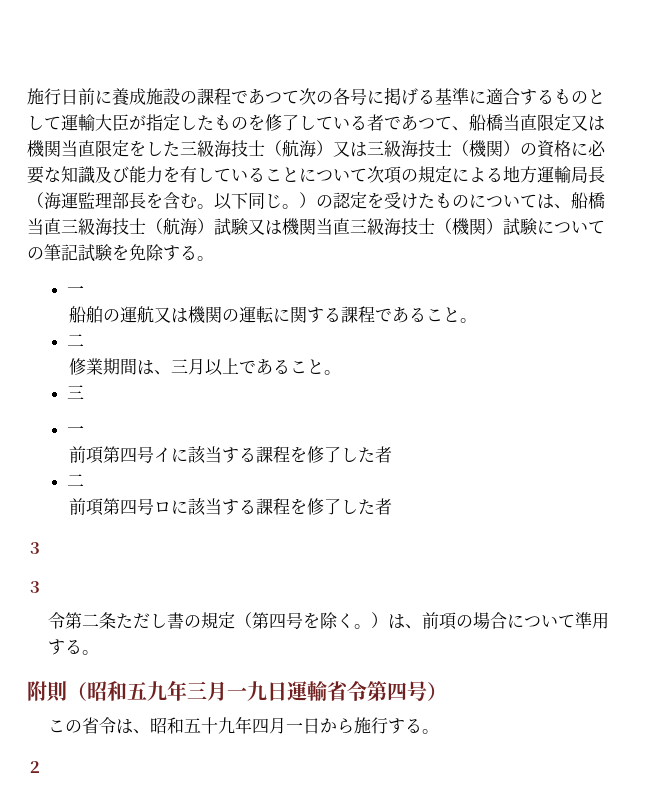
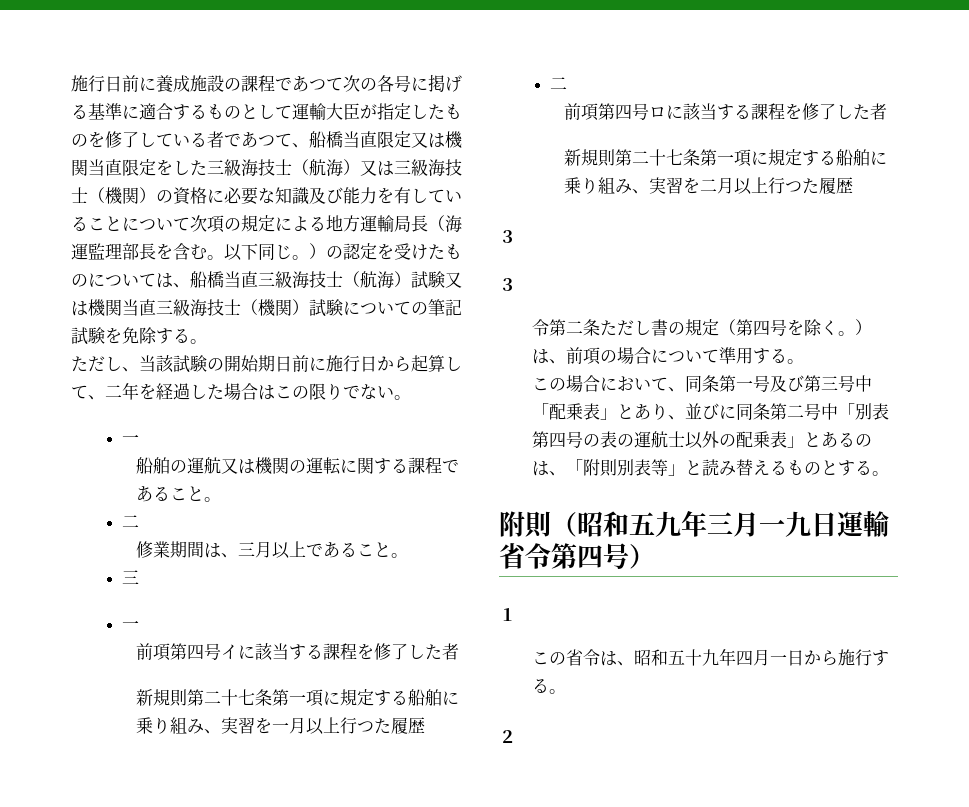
+ ただし、当該試験の開始期日前に施行日から起算して、二年を経過した場合はこの限りでない。
+ 新規則第二十七条第一項に規定する船舶に乗り組み、実習を一月以上行つた履歴
+ 新規則第二十七条第一項に規定する船舶に乗り組み、実習を二月以上行つた履歴
+ この場合において、同条第一号及び第三号中「配乗表」とあり、並びに同条第二号中「別表第四号の表の運航士以外の配乗表」とあるのは、「附則別表等」と読み替えるものとする。
+ １

